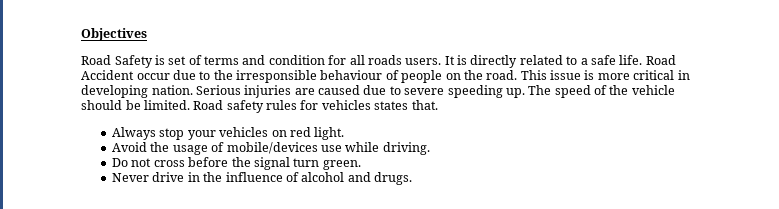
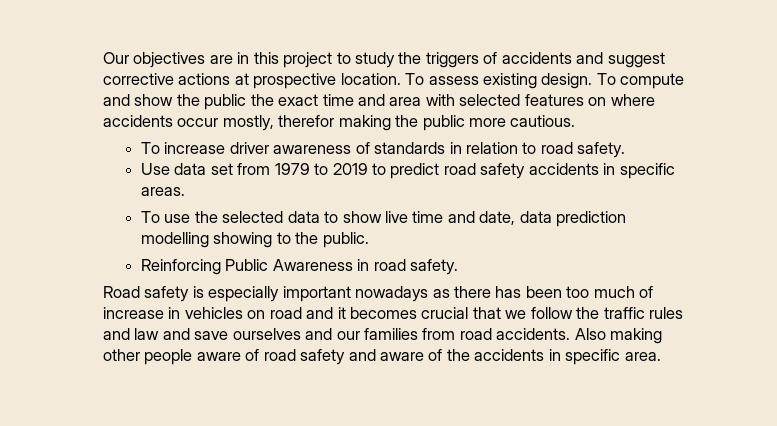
- Objectives
- Road Safety is set of terms and condition for all roads users. It is directly related to a safe life. Road Accident occur due to the irresponsible behaviour of people on the road. This issue is more critical in developing nation. Serious injuries are caused due to severe speeding up. The speed of the vehicle should be limited. Road safety rules for vehicles states that.
- Always stop your vehicles on red light.
- Avoid the usage of mobile/devices use while driving.
- Do not cross before the signal turn green.
- Never drive in the influence of alcohol and drugs.
+ Our objectives are in this project to study the triggers of accidents and suggest corrective actions at prospective location. To assess existing design. To compute and show the public the exact time and area with selected features on where accidents occur mostly, therefor making the public more cautious.
+ To increase driver awareness of standards in relation to road safety.
+ Use data set from 1979 to 2019 to predict road safety accidents in specific areas.
+ To use the selected data to show live time and date, data prediction modelling showing to the public.
+ Reinforcing Public Awareness in road safety.
+ Road safety is especially important nowadays as there has been too much of increase in vehicles on road and it becomes crucial that we follow the traffic rules and law and save ourselves and our families from road accidents. Also making other people aware of road safety and aware of the accidents in specific area.

